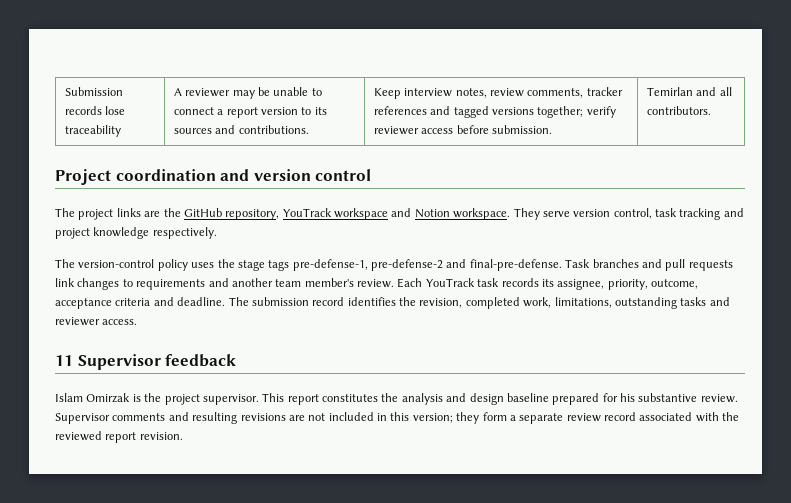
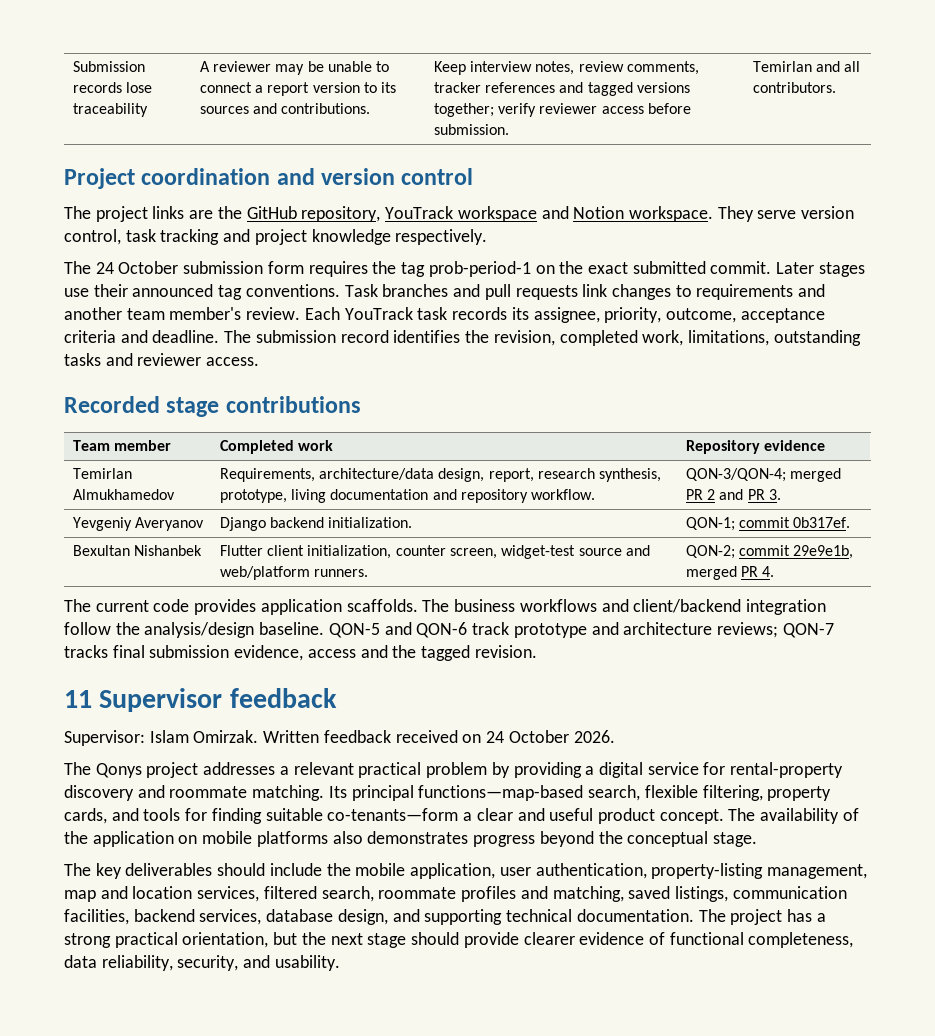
- The version-control policy uses the stage tags pre-defense-1, pre-defense-2 and final-pre-defense.
+ The 24 October submission form requires the tag prob-period-1 on the exact submitted commit. Later stages use their announced tag conventions.
+ Recorded stage contributions
+ Team member | Completed work | Repository evidence
+ Temirlan Almukhamedov | Requirements, architecture/data design, report, research synthesis, prototype, living documentation and repository workflow. | QON-3/QON-4; merged PR 2 and PR 3.
+ Yevgeniy Averyanov | Django backend initialization. | QON-1; commit 0b317ef.
+ Bexultan Nishanbek | Flutter client initialization, counter screen, widget-test source and web/platform runners. | QON-2; commit 29e9e1b, merged PR 4.
+ The current code provides application scaffolds. The business workflows and client/backend integration follow the analysis/design baseline. QON-5 and QON-6 track prototype and architecture reviews; QON-7 tracks final submission evidence, access and the tagged revision.
  11 Supervisor feedback
- Islam Omirzak is the project supervisor. This report constitutes the analysis and design baseline prepared for his substantive review. Supervisor comments and resulting revisions are not included in this version; they form a separate review record associated with the reviewed report revision.
+ Supervisor: Islam Omirzak. Written feedback received on 24 October 2026.
+ The Qonys project addresses a relevant practical problem by providing a digital service for rental-property discovery and roommate matching. Its principal functions—map-based search, flexible filtering, property cards, and tools for finding suitable co-tenants—form a clear and useful product concept. The availability of the application on mobile platforms also demonstrates progress beyond the conceptual stage.
+ The key deliverables should include the mobile application, user authentication, property-listing management, map and location services, filtered search, roommate profiles and matching, saved listings, communication facilities, backend services, database design, and supporting technical documentation. The project has a strong practical orientation, but the next stage should provide clearer evidence of functional completeness, data reliability, security, and usability.

